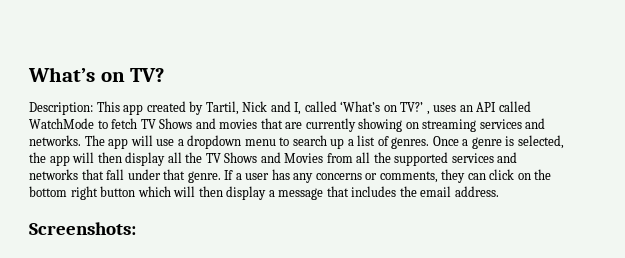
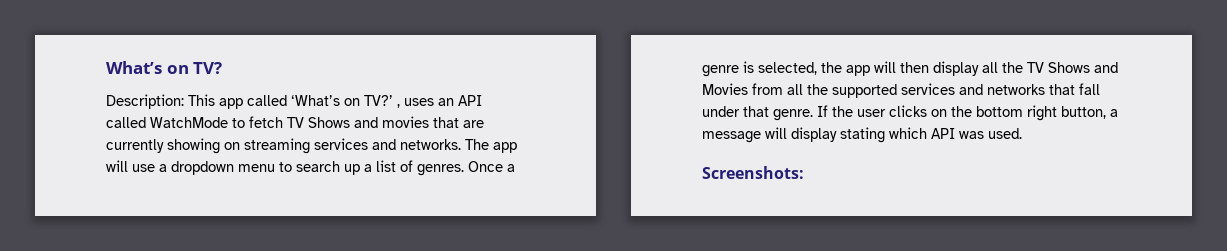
- Description: This app created by Tartil, Nick and I, called ‘What’s on TV?’ , uses an API called WatchMode to fetch TV Shows and movies that are currently showing on streaming services and networks.
+ Description: This app called ‘What’s on TV?’ , uses an API called WatchMode to fetch TV Shows and movies that are currently showing on streaming services and networks.
- If a user has any concerns or comments, they can click on the bottom right button which will then display a message that includes the email address.
+ If the user clicks on the bottom right button, a message will display stating which API was used.

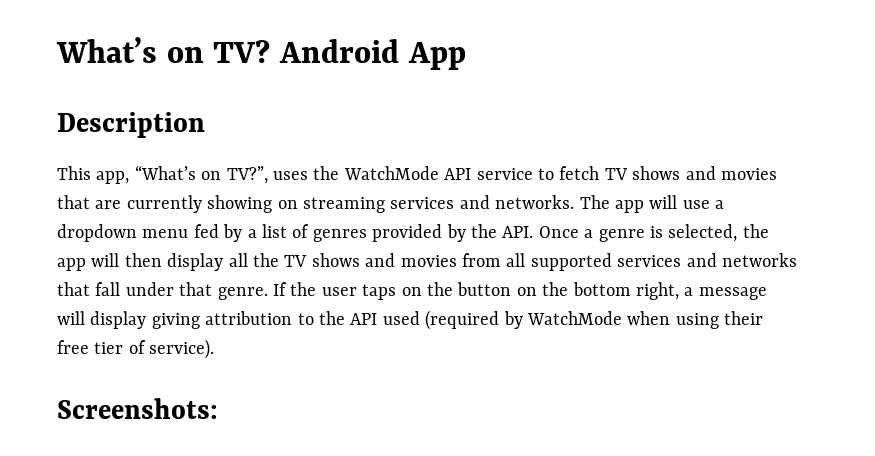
- What’s on TV?
- Description: This app called ‘What’s on TV?’ , uses an API called WatchMode to fetch TV Shows and movies that are currently showing on streaming services and networks.
+ What’s on TV? Android App
+ Description
+ This app, “What’s on TV?”, uses the WatchMode API service to fetch TV shows and movies that are currently showing on streaming services and networks.
- The app will use a dropdown menu to search up a list of genres. Once a genre is selected, the app will then display all the TV Shows and Movies from all the supported services and networks that fall under that genre.
+ The app will use a dropdown menu fed by a list of genres provided by the API. Once a genre is selected, the app will then display all the TV shows and movies from all supported services and networks that fall under that genre.
- If the user clicks on the bottom right button, a message will display stating which API was used.
+ If the user taps on the button on the bottom right, a message will display giving attribution to the API used (required by WatchMode when using their free tier of service).

